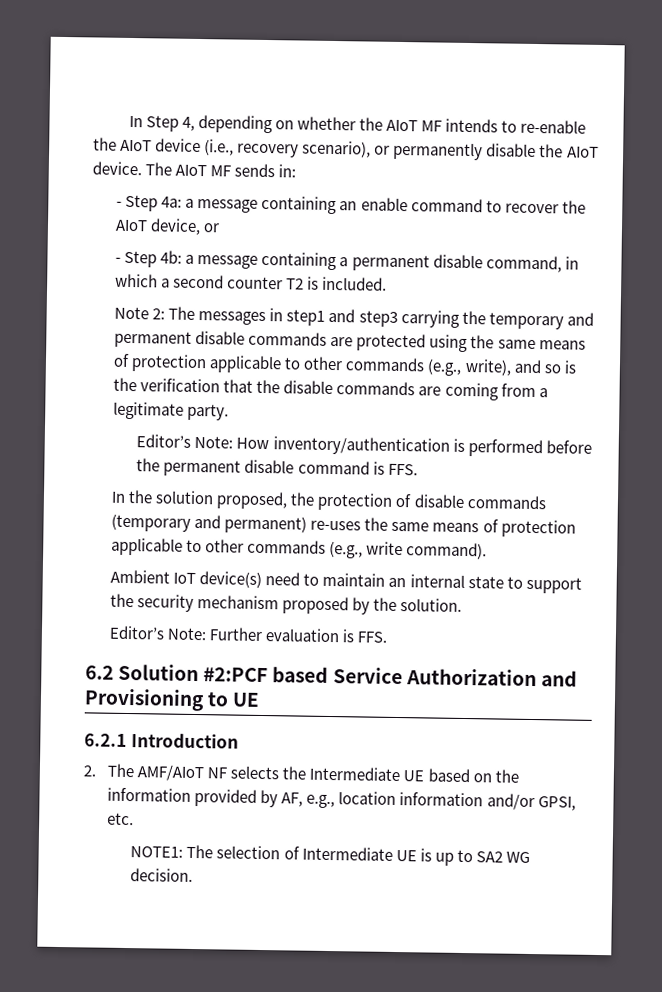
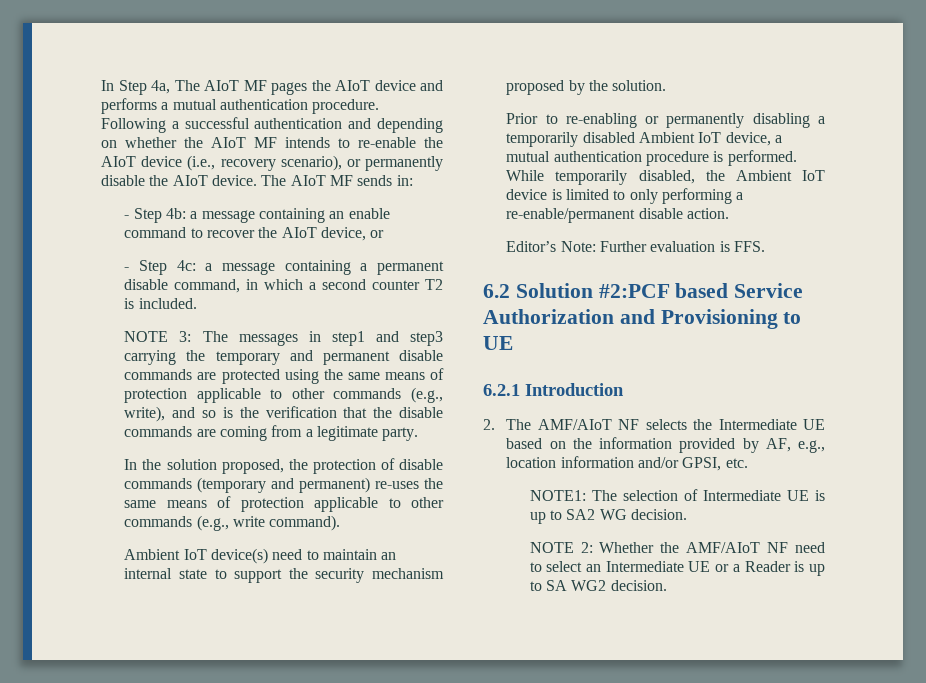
- In Step 4, depending on whether the AIoT MF intends to re-enable the AIoT device (i.e., recovery scenario), or permanently disable the AIoT device.
+ In Step 4a, The AIoT MF pages the AIoT device and performs a mutual authentication procedure. Following a successful authentication and depending on whether the AIoT MF intends to re-enable the AIoT device (i.e., recovery scenario), or permanently disable the AIoT device.
- - Step 4a: a message containing an enable command to recover the AIoT device, or
+ - Step 4b: a message containing an enable command to recover the AIoT device, or
- - Step 4b: a message containing a permanent disable command, in which a second counter T2 is included.
+ - Step 4c: a message containing a permanent disable command, in which a second counter T2 is included.
- Note 2: The messages in step1 and step3 carrying the temporary and permanent disable commands are protected using the same means of protection applicable to other commands (e.g., write), and so is the verification that the disable commands are coming from a legitimate party.
+ NOTE 3: The messages in step1 and step3 carrying the temporary and permanent disable commands are protected using the same means of protection applicable to other commands (e.g., write), and so is the verification that the disable commands are coming from a legitimate party.
- Editor’s Note: How inventory/authentication is performed before the permanent disable command is FFS.
+ Prior to re-enabling or permanently disabling a temporarily disabled Ambient IoT device, a mutual authentication procedure is performed. While temporarily disabled, the Ambient IoT device is limited to only performing a re-enable/permanent disable action.
+ NOTE 2: Whether the AMF/AIoT NF need to select an Intermediate UE or a Reader is up to SA WG2 decision.

